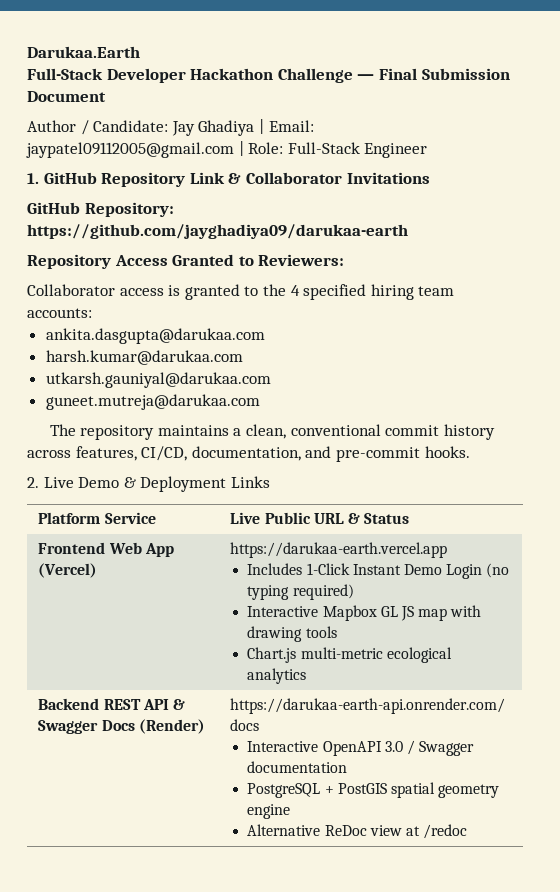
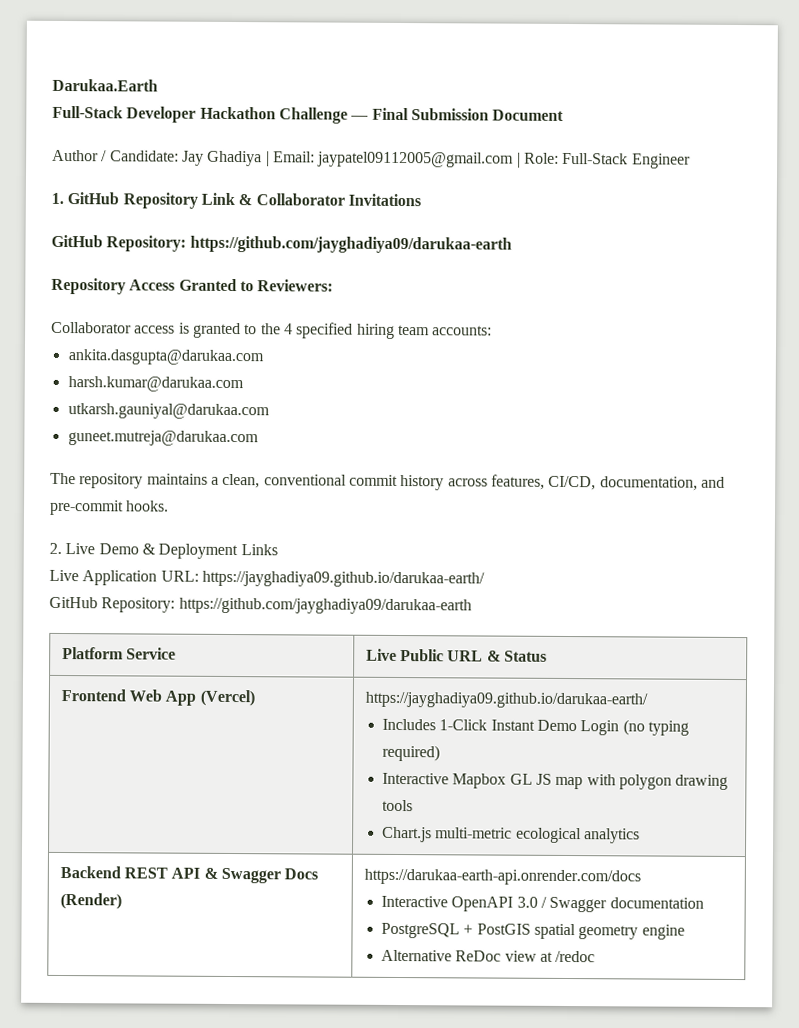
+ Live Application URL: https://jayghadiya09.github.io/darukaa-earth/
+ GitHub Repository: https://github.com/jayghadiya09/darukaa-earth
- Frontend Web App (Vercel) | https://darukaa-earth.vercel.app
+ Frontend Web App (Vercel) | https://jayghadiya09.github.io/darukaa-earth/
  Includes 1-Click Instant Demo Login (no typing required)
- Interactive Mapbox GL JS map with drawing tools
+ Interactive Mapbox GL JS map with polygon drawing tools

